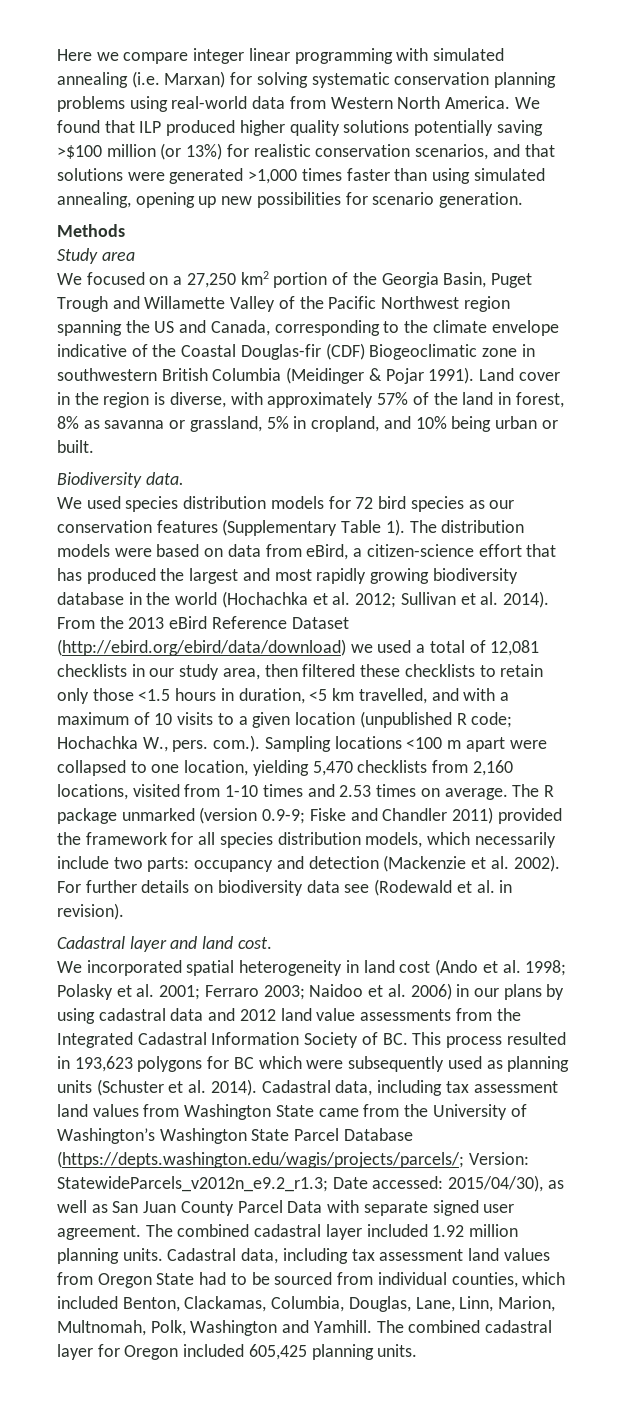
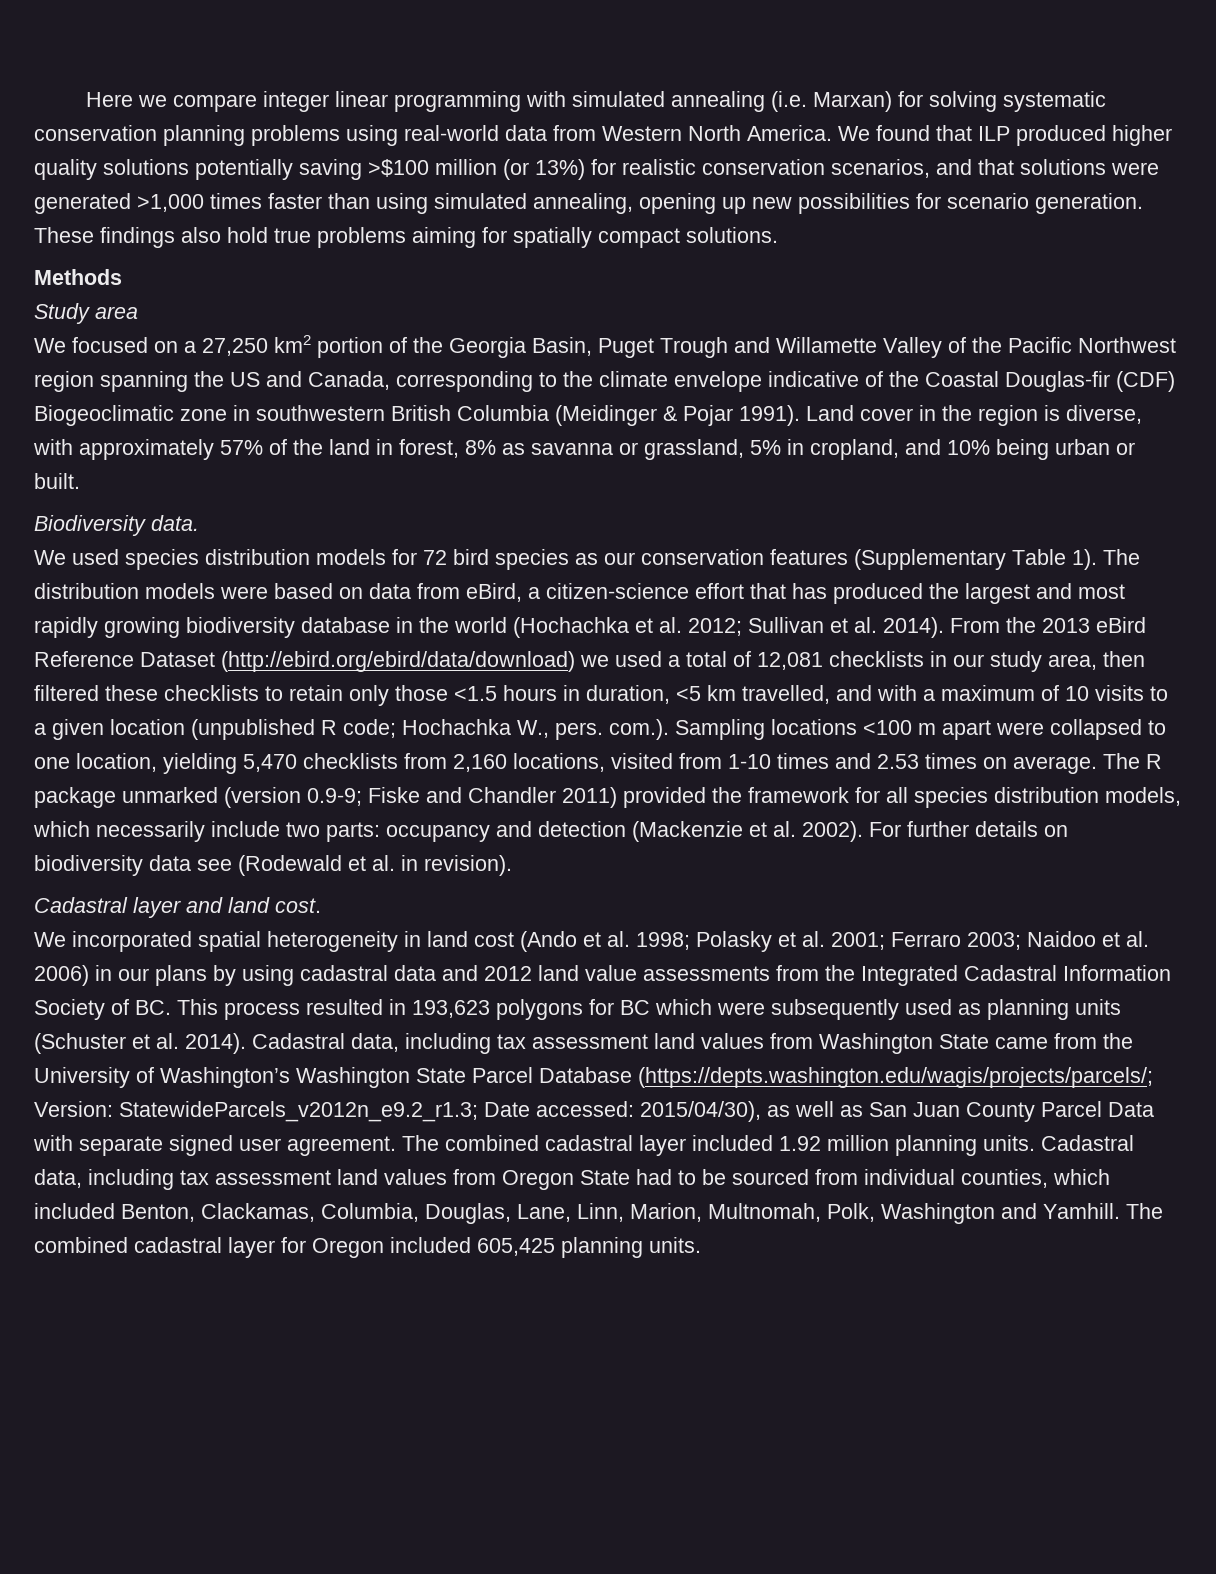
+ These findings also hold true problems aiming for spatially compact solutions.

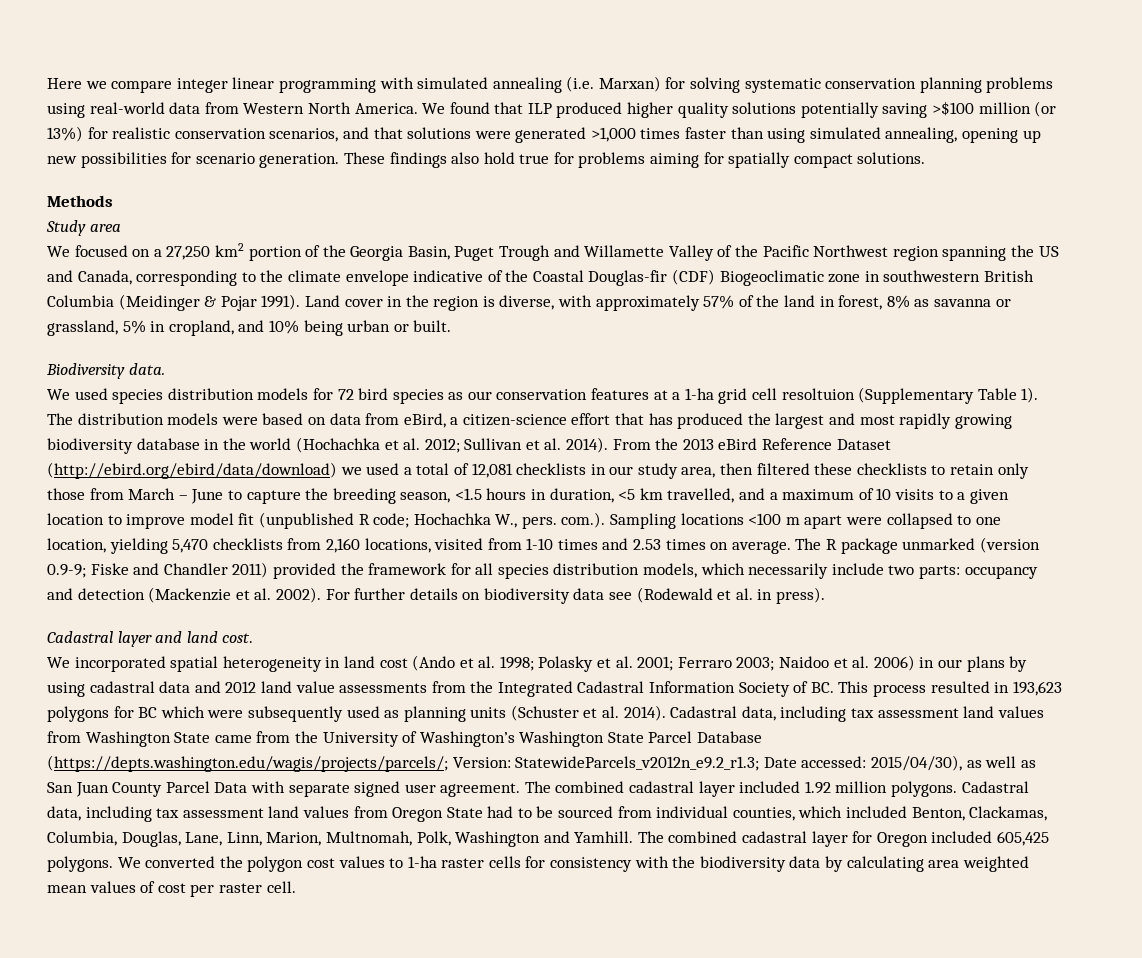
- These findings also hold true problems aiming for spatially compact solutions.
+ These findings also hold true for problems aiming for spatially compact solutions.
- We used species distribution models for 72 bird species as our conservation features (Supplementary Table 1).
+ We used species distribution models for 72 bird species as our conservation features at a 1-ha grid cell resoltuion (Supplementary Table 1).
- From the 2013 eBird Reference Dataset (http://ebird.org/ebird/data/download) we used a total of 12,081 checklists in our study area, then filtered these checklists to retain only those <1.5 hours in duration, <5 km travelled, and with a maximum of 10 visits to a given location (unpublished R code;
+ From the 2013 eBird Reference Dataset (http://ebird.org/ebird/data/download) we used a total of 12,081 checklists in our study area, then filtered these checklists to retain only those from March – June to capture the breeding season, <1.5 hours in duration, <5 km travelled, and a maximum of 10 visits to a given location to improve model fit (unpublished R code;
- For further details on biodiversity data see (Rodewald et al. in revision).
+ For further details on biodiversity data see (Rodewald et al. in press).
- The combined cadastral layer included 1.92 million planning units.
+ The combined cadastral layer included 1.92 million polygons.
- The combined cadastral layer for Oregon included 605,425 planning units.
+ The combined cadastral layer for Oregon included 605,425 polygons. We converted the polygon cost values to 1-ha raster cells for consistency with the biodiversity data by calculating area weighted mean values of cost per raster cell.

